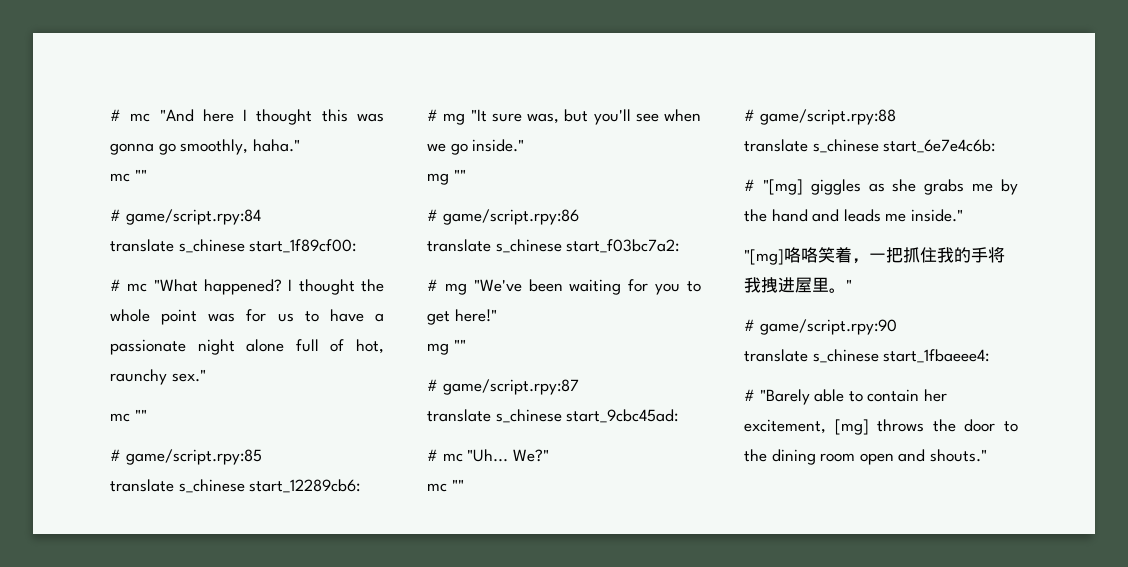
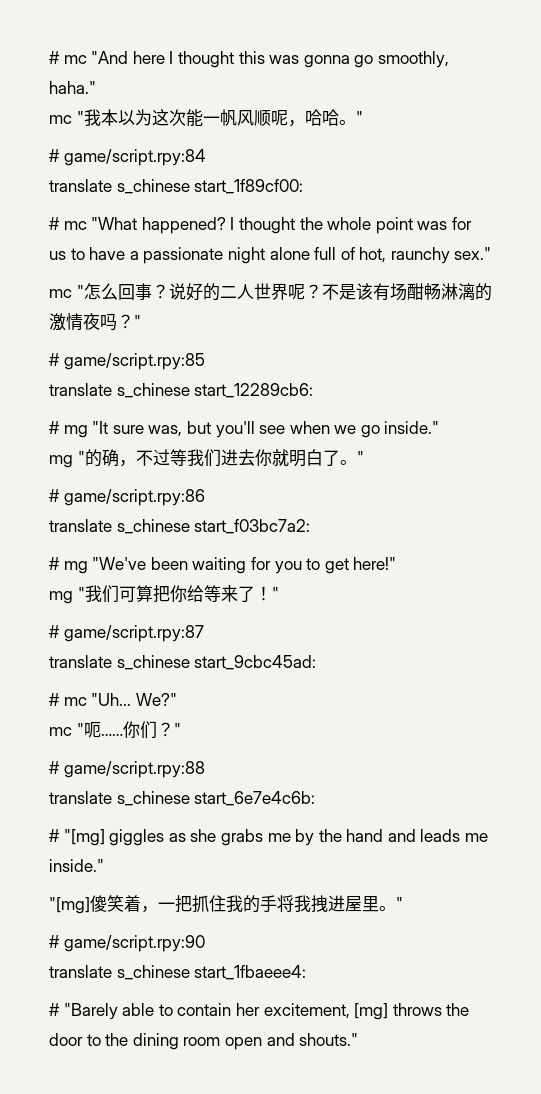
  # mc "And here I thought this was gonna go smoothly, haha."
- mc ""
+ mc "我本以为这次能一帆风顺呢，哈哈。"
  I thought the whole point was for us to have a passionate night alone full of hot, raunchy sex."
- mc ""
+ mc "怎么回事？说好的二人世界呢？不是该有场酣畅淋漓的激情夜吗？"
  # mg "It sure was, but you'll see when we go inside."
- mg ""
+ mg "的确，不过等我们进去你就明白了。"
  # mg "We've been waiting for you to get here!"
- mg ""
+ mg "我们可算把你给等来了！"
  We?"
- mc ""
+ mc "呃……你们？"
- "[mg]咯咯笑着，一把抓住我的手将我拽进屋里。
+ "[mg]傻笑着，一把抓住我的手将我拽进屋里。

